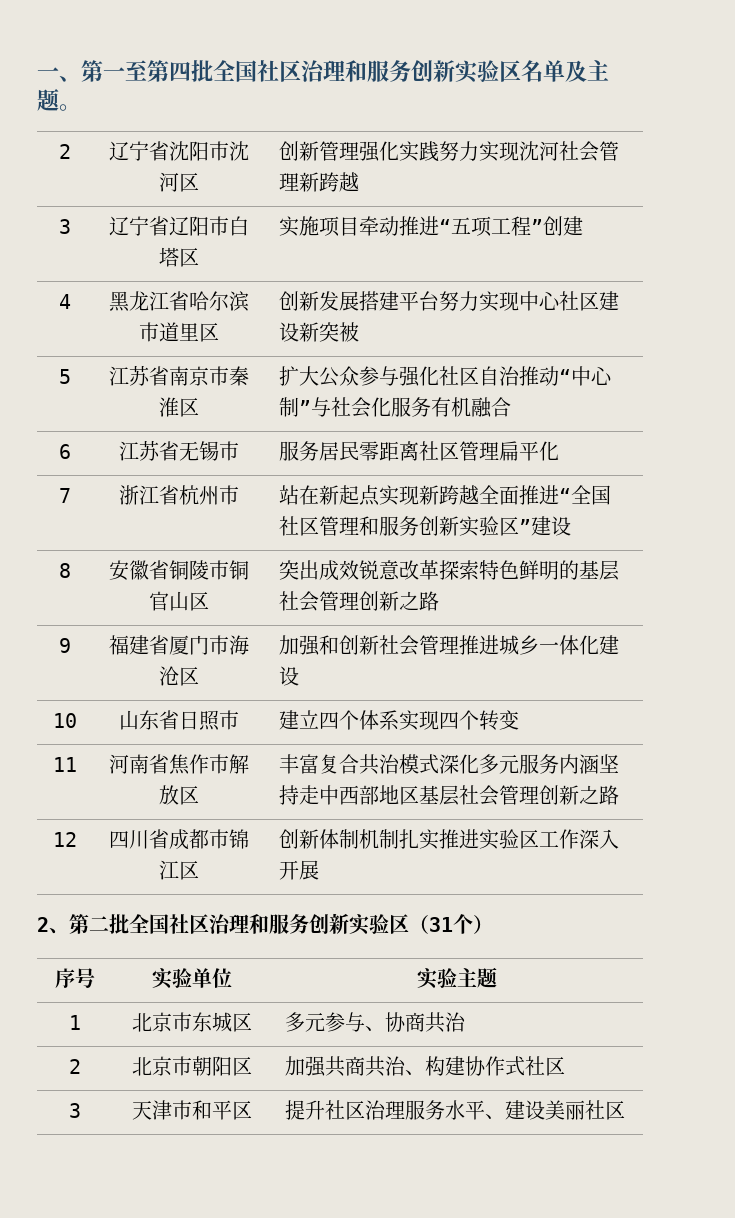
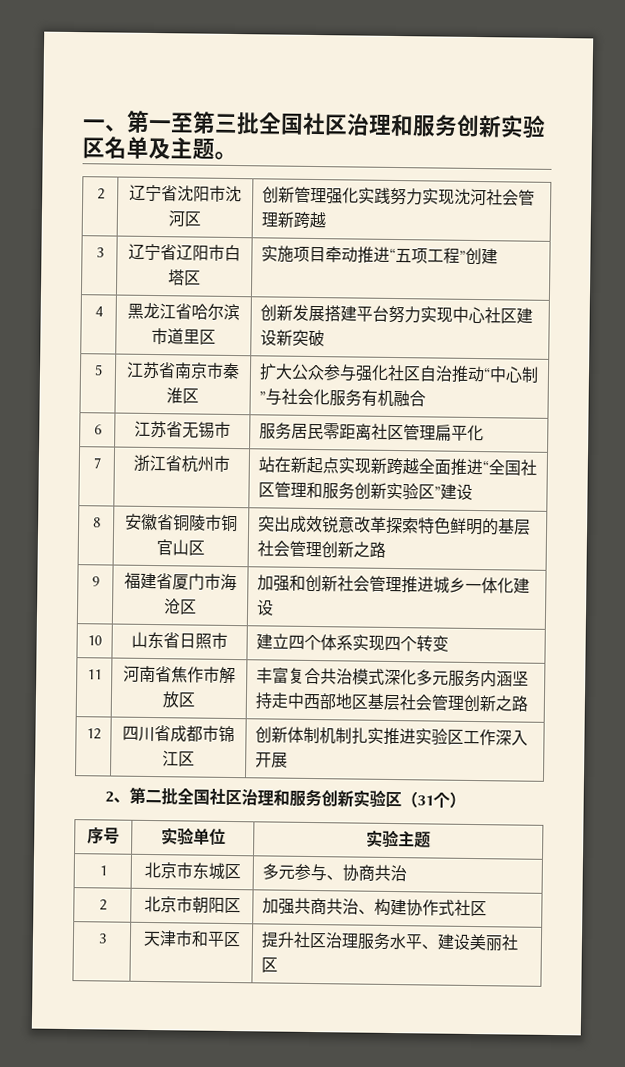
- 一、第一至第四批全国社区治理和服务创新实验区名单及主题。
+ 一、第一至第三批全国社区治理和服务创新实验区名单及主题。
- 4 | 黑龙江省哈尔滨市道里区 | 创新发展搭建平台努力实现中心社区建设新突被
+ 4 | 黑龙江省哈尔滨市道里区 | 创新发展搭建平台努力实现中心社区建设新突破

